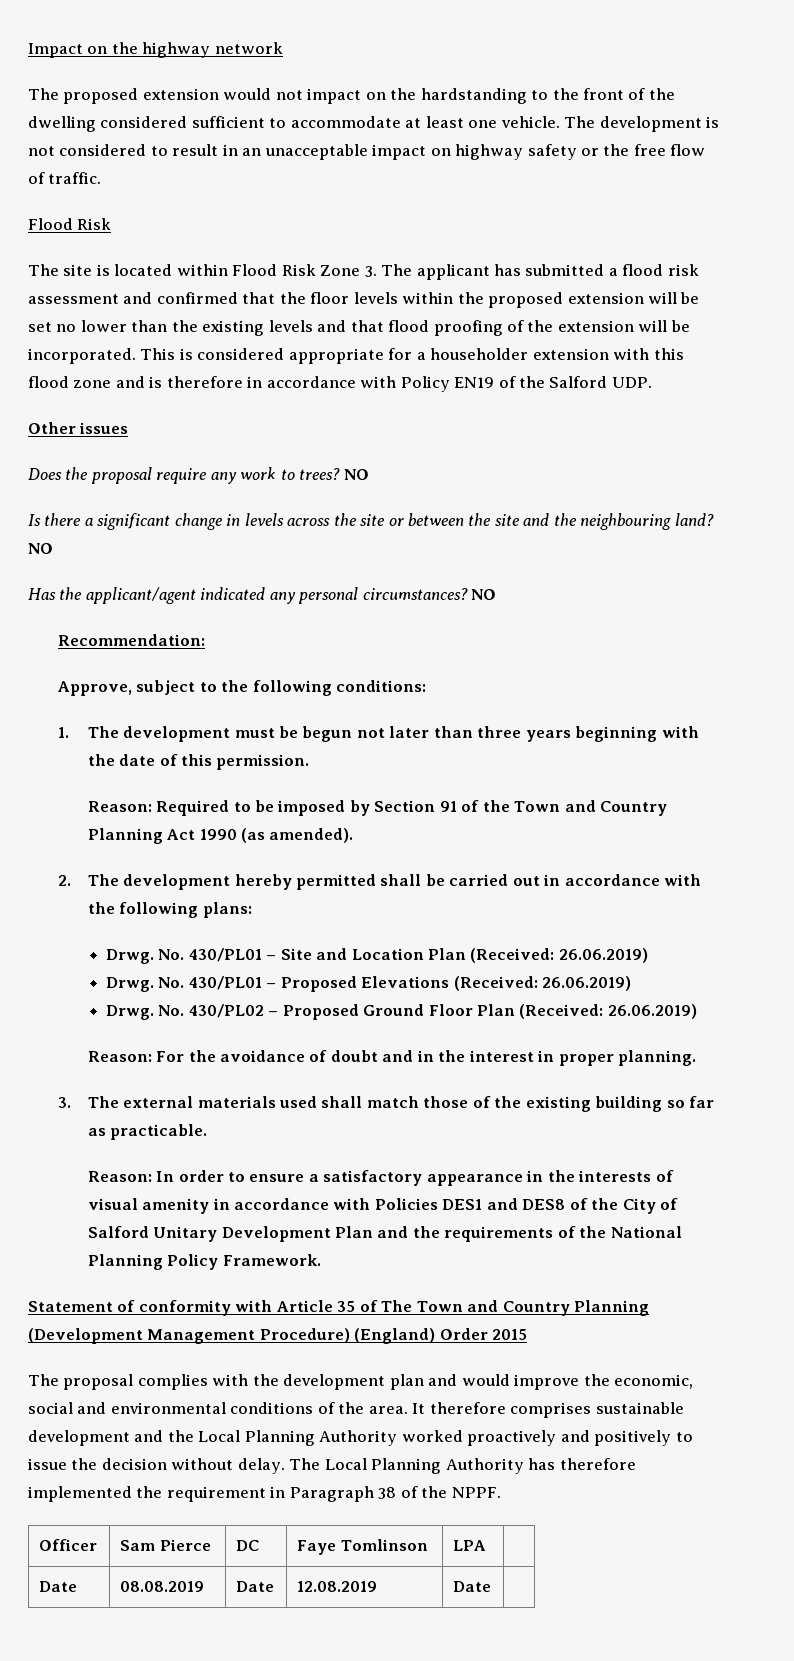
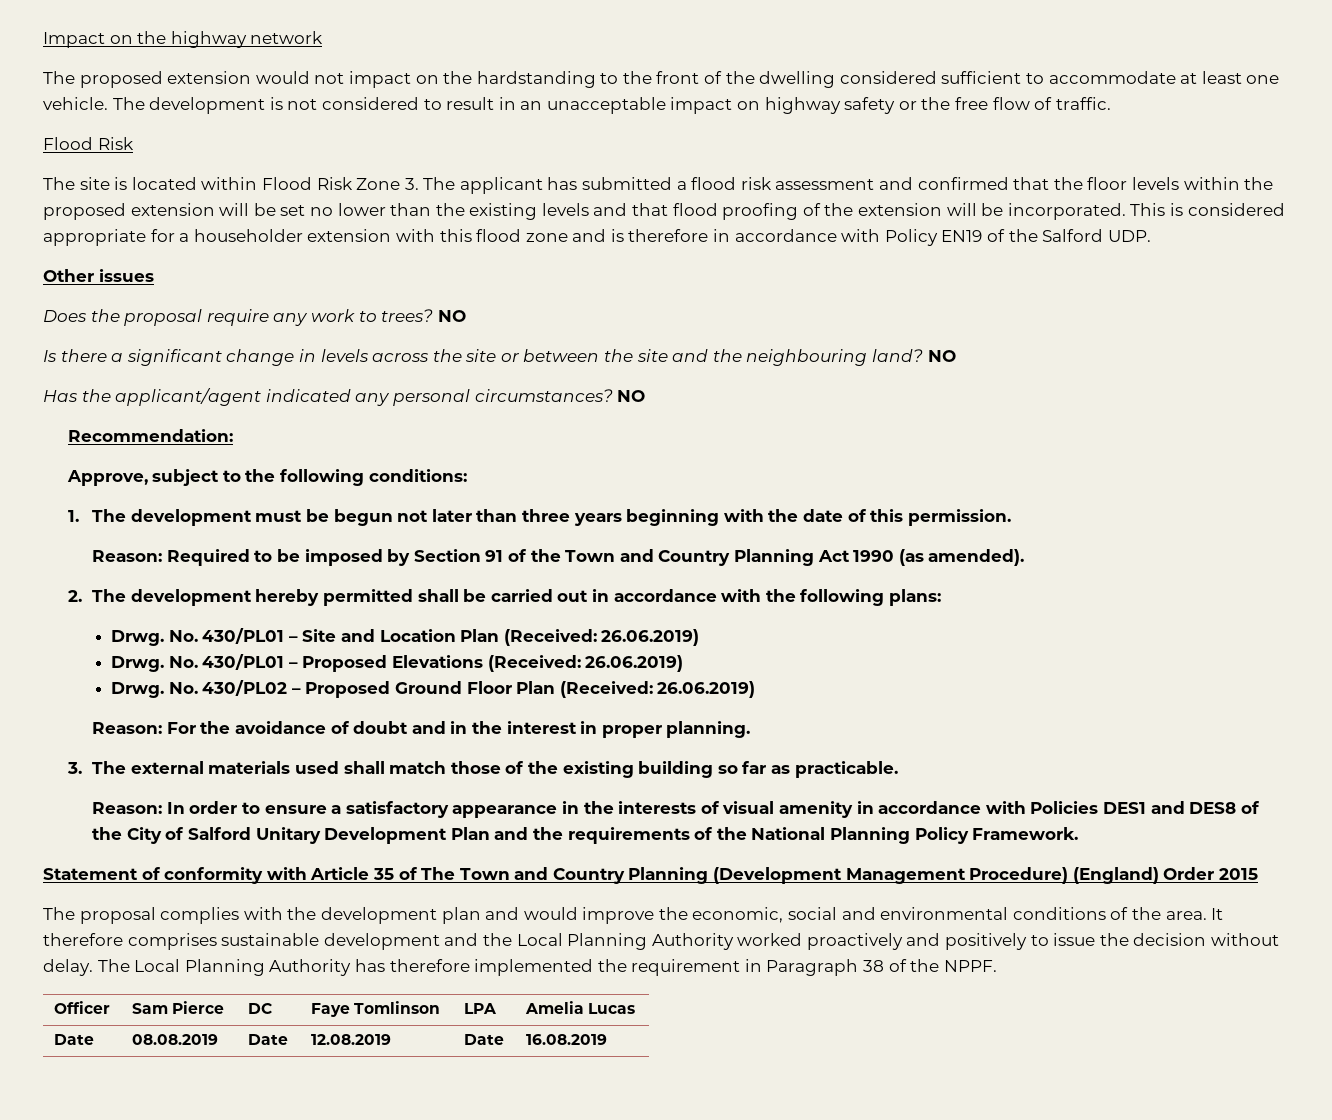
- Officer | Sam Pierce | DC | Faye Tomlinson | LPA |
+ Officer | Sam Pierce | DC | Faye Tomlinson | LPA | Amelia Lucas
- Date | 08.08.2019 | Date | 12.08.2019 | Date |
+ Date | 08.08.2019 | Date | 12.08.2019 | Date | 16.08.2019

